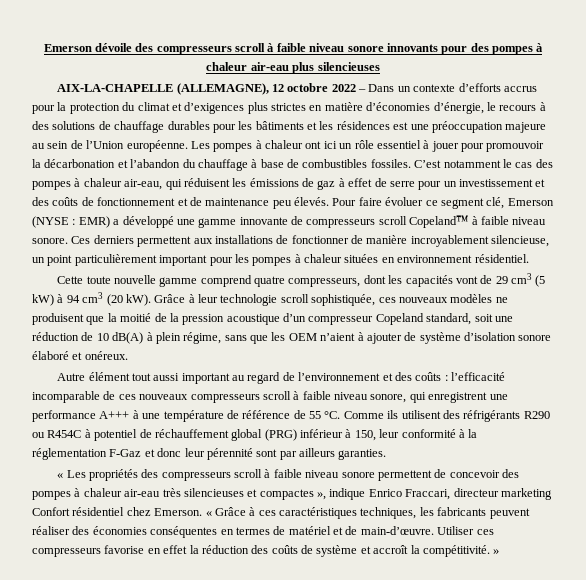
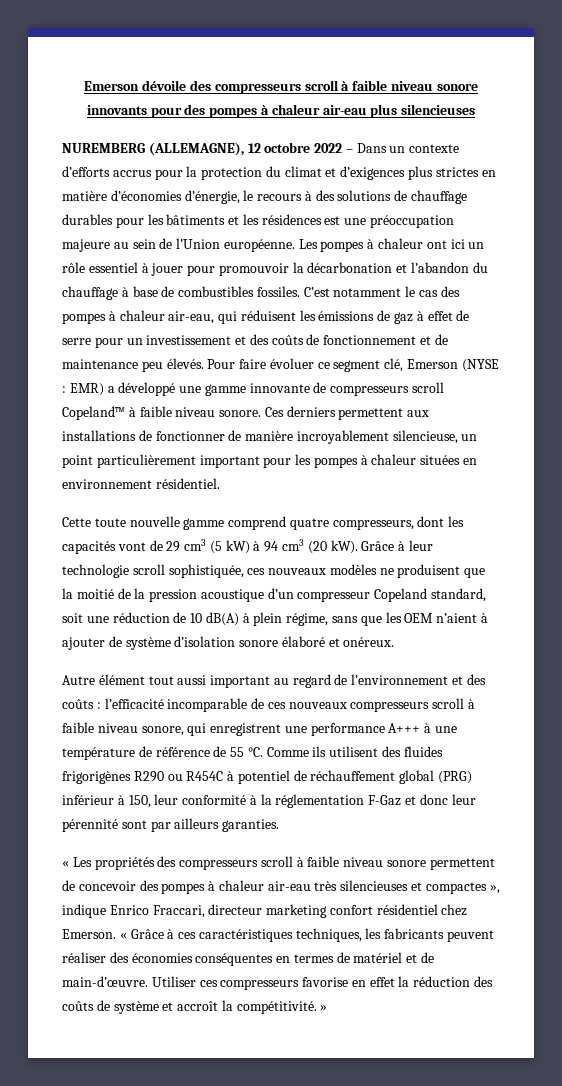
- AIX-LA-CHAPELLE (ALLEMAGNE), 12 octobre 2022 – Dans un contexte d’efforts accrus pour la protection du climat et d’exigences plus strictes en matière d’économies d’énergie, le recours à des solutions de chauffage durables pour les bâtiments et les résidences est une préoccupation majeure au sein de l’Union européenne.
+ NUREMBERG (ALLEMAGNE), 12 octobre 2022 – Dans un contexte d’efforts accrus pour la protection du climat et d’exigences plus strictes en matière d’économies d’énergie, le recours à des solutions de chauffage durables pour les bâtiments et les résidences est une préoccupation majeure au sein de l’Union européenne.
- Comme ils utilisent des réfrigérants R290 ou R454C à potentiel de réchauffement global (PRG) inférieur à 150, leur conformité à la réglementation F-Gaz et donc leur pérennité sont par ailleurs garanties.
+ Comme ils utilisent des fluides frigorigènes R290 ou R454C à potentiel de réchauffement global (PRG) inférieur à 150, leur conformité à la réglementation F-Gaz et donc leur pérennité sont par ailleurs garanties.
- « Les propriétés des compresseurs scroll à faible niveau sonore permettent de concevoir des pompes à chaleur air-eau très silencieuses et compactes », indique Enrico Fraccari, directeur marketing Confort résidentiel chez Emerson.
+ « Les propriétés des compresseurs scroll à faible niveau sonore permettent de concevoir des pompes à chaleur air-eau très silencieuses et compactes », indique Enrico Fraccari, directeur marketing confort résidentiel chez Emerson.

